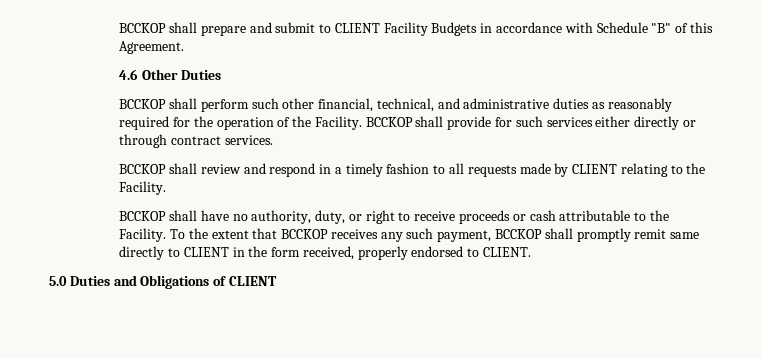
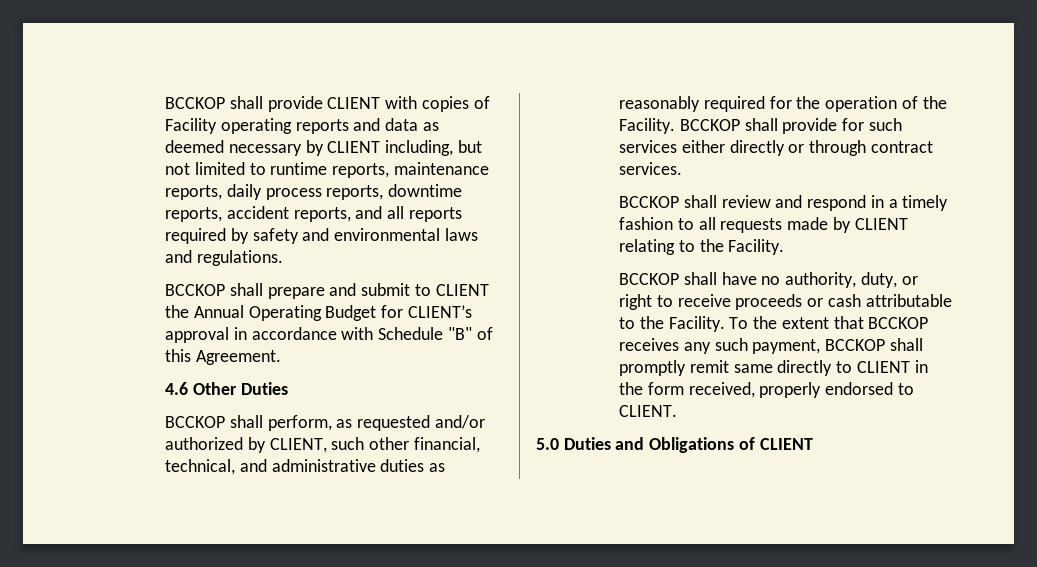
- BCCKOP shall prepare and submit to CLIENT Facility Budgets in accordance with Schedule "B" of this Agreement.
+ BCCKOP shall provide CLIENT with copies of Facility operating reports and data as deemed necessary by CLIENT including, but not limited to runtime reports, maintenance reports, daily process reports, downtime reports, accident reports, and all reports required by safety and environmental laws and regulations.
+ BCCKOP shall prepare and submit to CLIENT the Annual Operating Budget for CLIENT’s approval in accordance with Schedule "B" of this Agreement.
- BCCKOP shall perform such other financial, technical, and administrative duties as reasonably required for the operation of the Facility.
+ BCCKOP shall perform, as requested and/or authorized by CLIENT, such other financial, technical, and administrative duties as reasonably required for the operation of the Facility.

